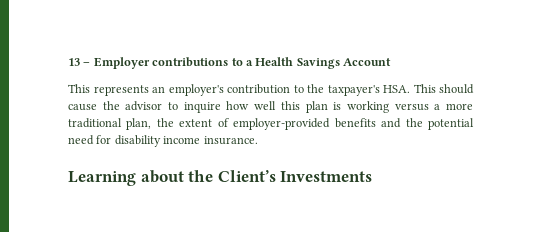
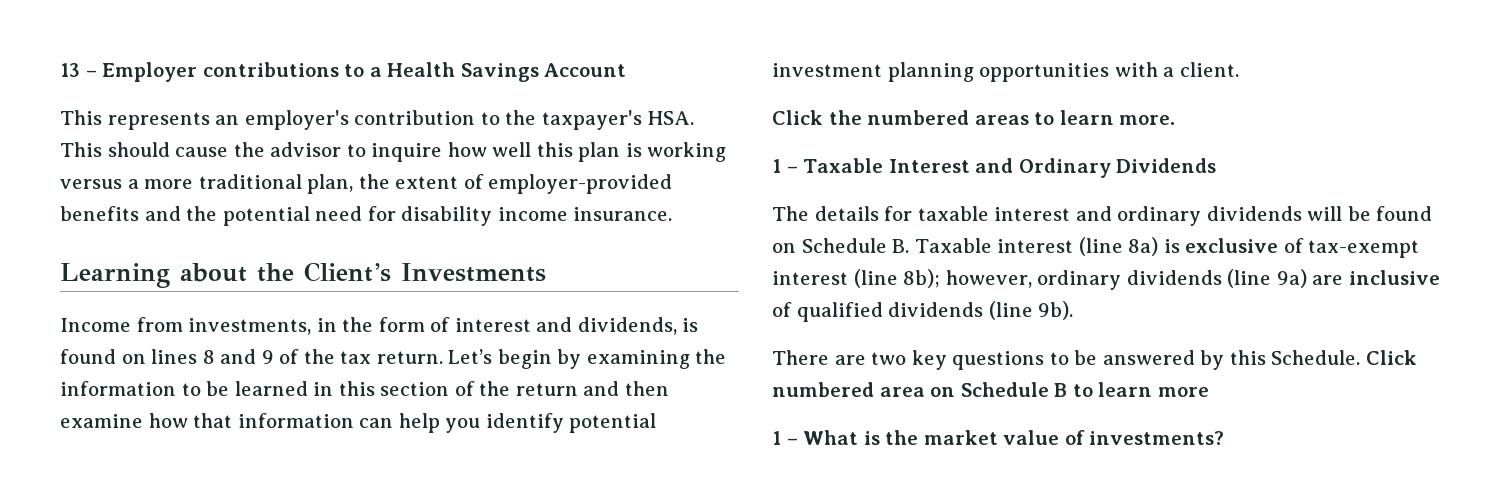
+ Income from investments, in the form of interest and dividends, is found on lines 8 and 9 of the tax return. Let’s begin by examining the information to be learned in this section of the return and then examine how that information can help you identify potential investment planning opportunities with a client.
+ Click the numbered areas to learn more.
+ 1 – Taxable Interest and Ordinary Dividends
+ The details for taxable interest and ordinary dividends will be found on Schedule B. Taxable interest (line 8a) is exclusive of tax-exempt interest (line 8b); however, ordinary dividends (line 9a) are inclusive of qualified dividends (line 9b).
+ There are two key questions to be answered by this Schedule. Click numbered area on Schedule B to learn more
+ 1 – What is the market value of investments?

